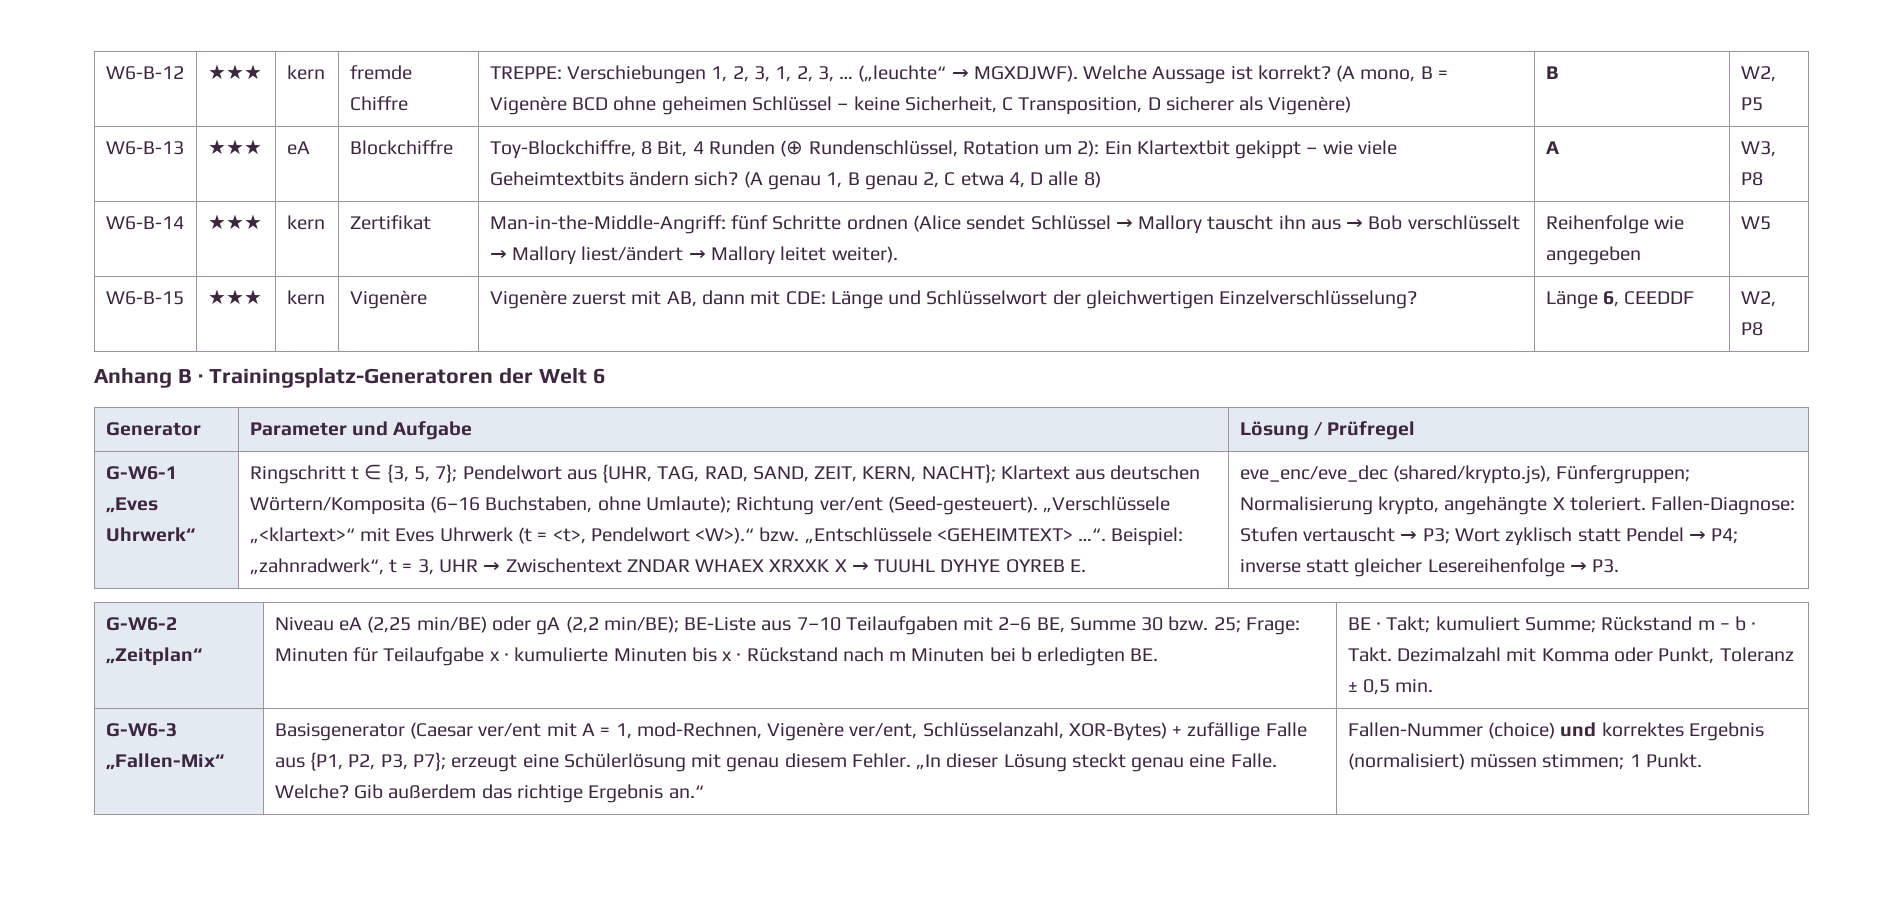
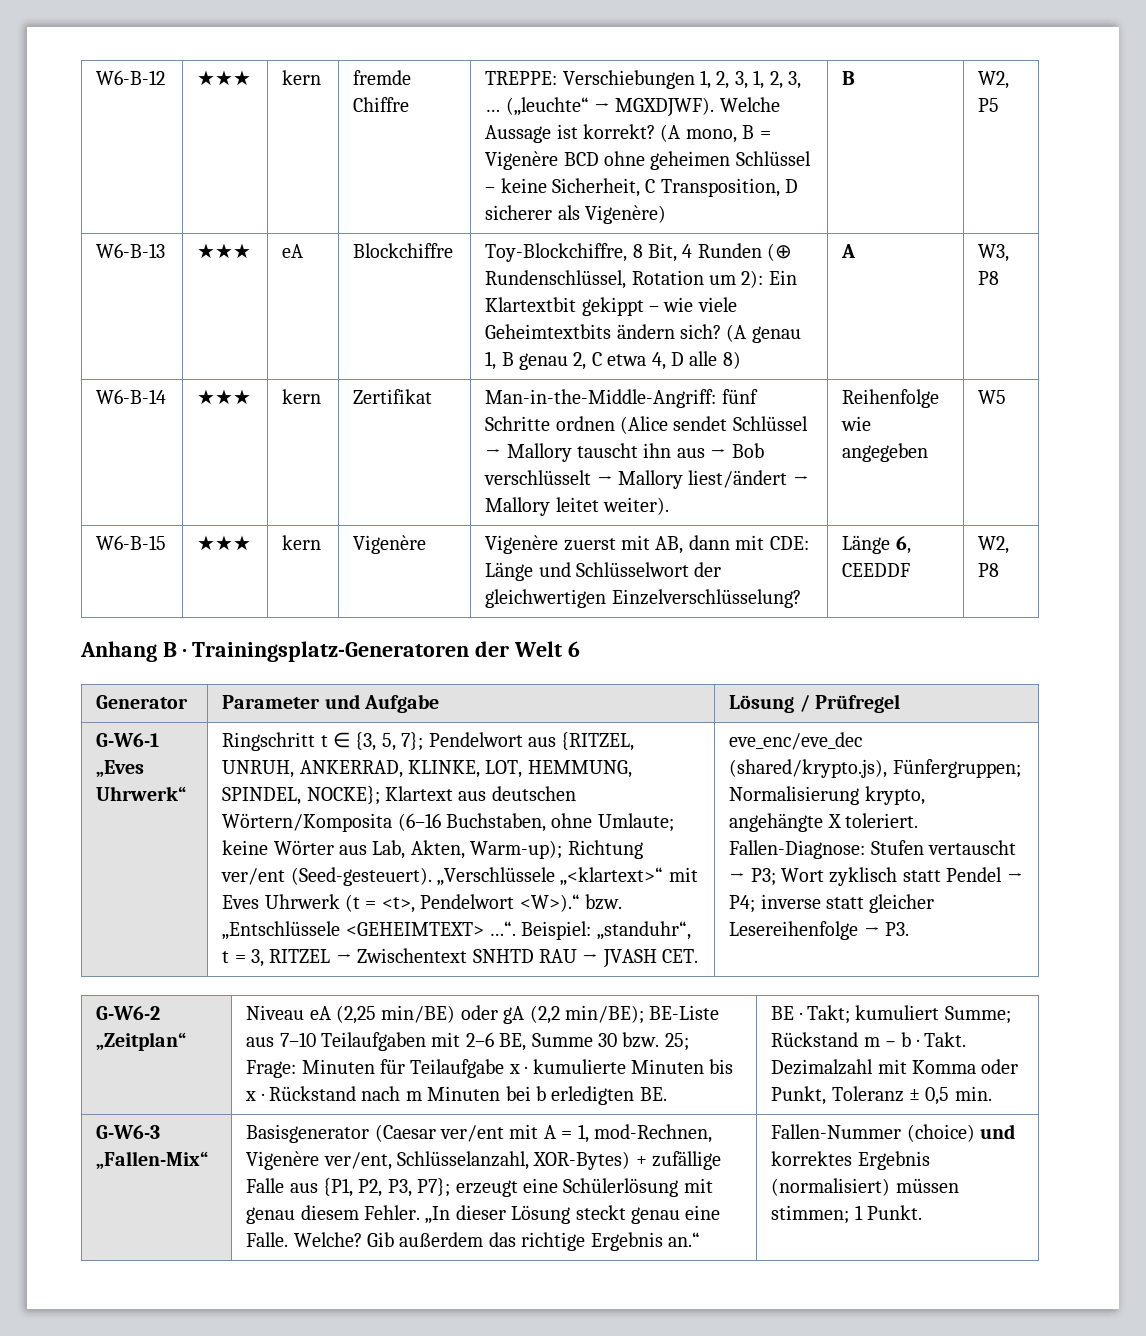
- Ringschritt t ∈ {3, 5, 7}; Pendelwort aus {UHR, TAG, RAD, SAND, ZEIT, KERN, NACHT}; Klartext aus deutschen Wörtern/Komposita (6–16 Buchstaben, ohne Umlaute); Richtung ver/ent (Seed-gesteuert).
+ Ringschritt t ∈ {3, 5, 7}; Pendelwort aus {RITZEL, UNRUH, ANKERRAD, KLINKE, LOT, HEMMUNG, SPINDEL, NOCKE}; Klartext aus deutschen Wörtern/Komposita (6–16 Buchstaben, ohne Umlaute; keine Wörter aus Lab, Akten, Warm-up); Richtung ver/ent (Seed-gesteuert).
- Beispiel: „zahnradwerk“, t = 3, UHR → Zwischentext ZNDAR WHAEX XRXXK X → TUUHL DYHYE OYREB E.
+ Beispiel: „standuhr“, t = 3, RITZEL → Zwischentext SNHTD RAU → JVASH CET.

